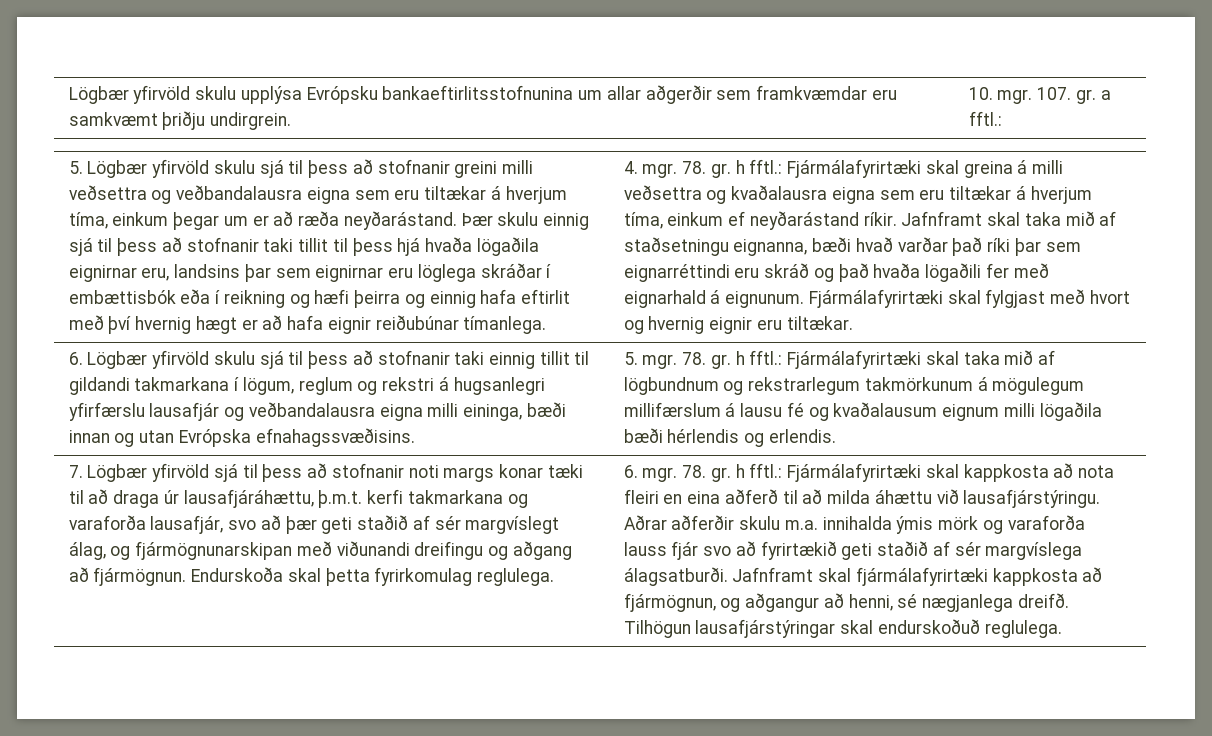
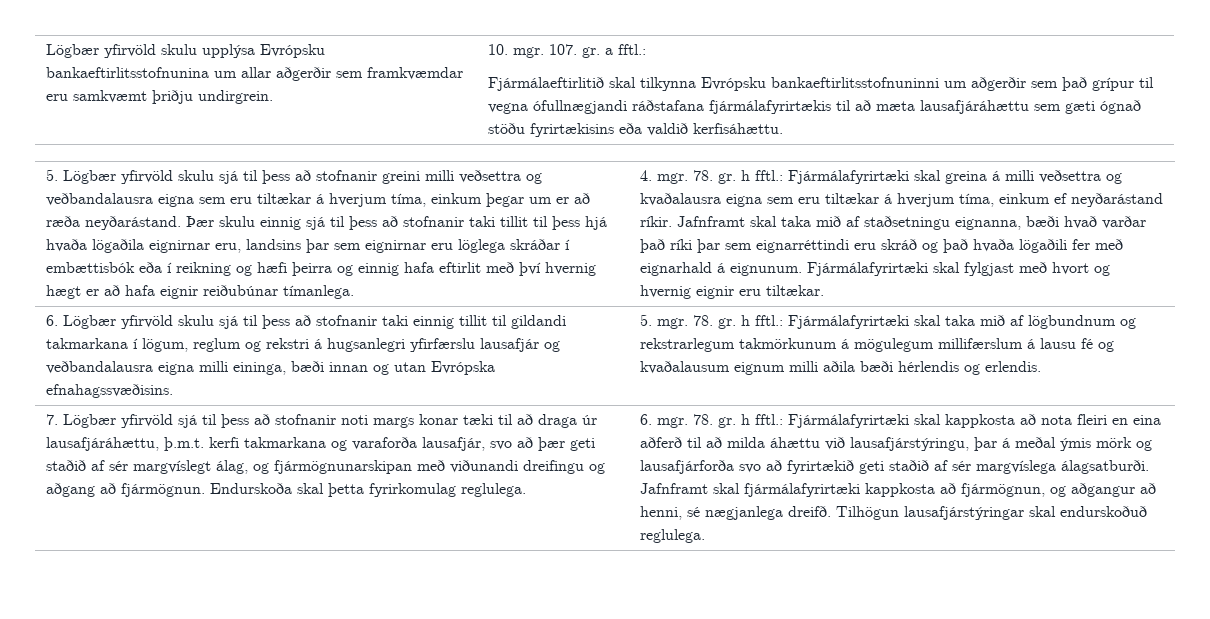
+ Fjármálaeftirlitið skal tilkynna Evrópsku bankaeftirlitsstofnuninni um aðgerðir sem það grípur til vegna ófullnægjandi ráðstafana fjármálafyrirtækis til að mæta lausafjáráhættu sem gæti ógnað stöðu fyrirtækisins eða valdið kerfisáhættu.
- 78. gr. h fftl.: Fjármálafyrirtæki skal taka mið af lögbundnum og rekstrarlegum takmörkunum á mögulegum millifærslum á lausu fé og kvaðalausum eignum milli lögaðila bæði hérlendis og erlendis.
+ 78. gr. h fftl.: Fjármálafyrirtæki skal taka mið af lögbundnum og rekstrarlegum takmörkunum á mögulegum millifærslum á lausu fé og kvaðalausum eignum milli aðila bæði hérlendis og erlendis.
- 78. gr. h fftl.: Fjármálafyrirtæki skal kappkosta að nota fleiri en eina aðferð til að milda áhættu við lausafjárstýringu. Aðrar aðferðir skulu m.a. innihalda ýmis mörk og varaforða lauss fjár svo að fyrirtækið geti staðið af sér margvíslega álagsatburði.
+ 78. gr. h fftl.: Fjármálafyrirtæki skal kappkosta að nota fleiri en eina aðferð til að milda áhættu við lausafjárstýringu, þar á meðal ýmis mörk og lausafjárforða svo að fyrirtækið geti staðið af sér margvíslega álagsatburði.

